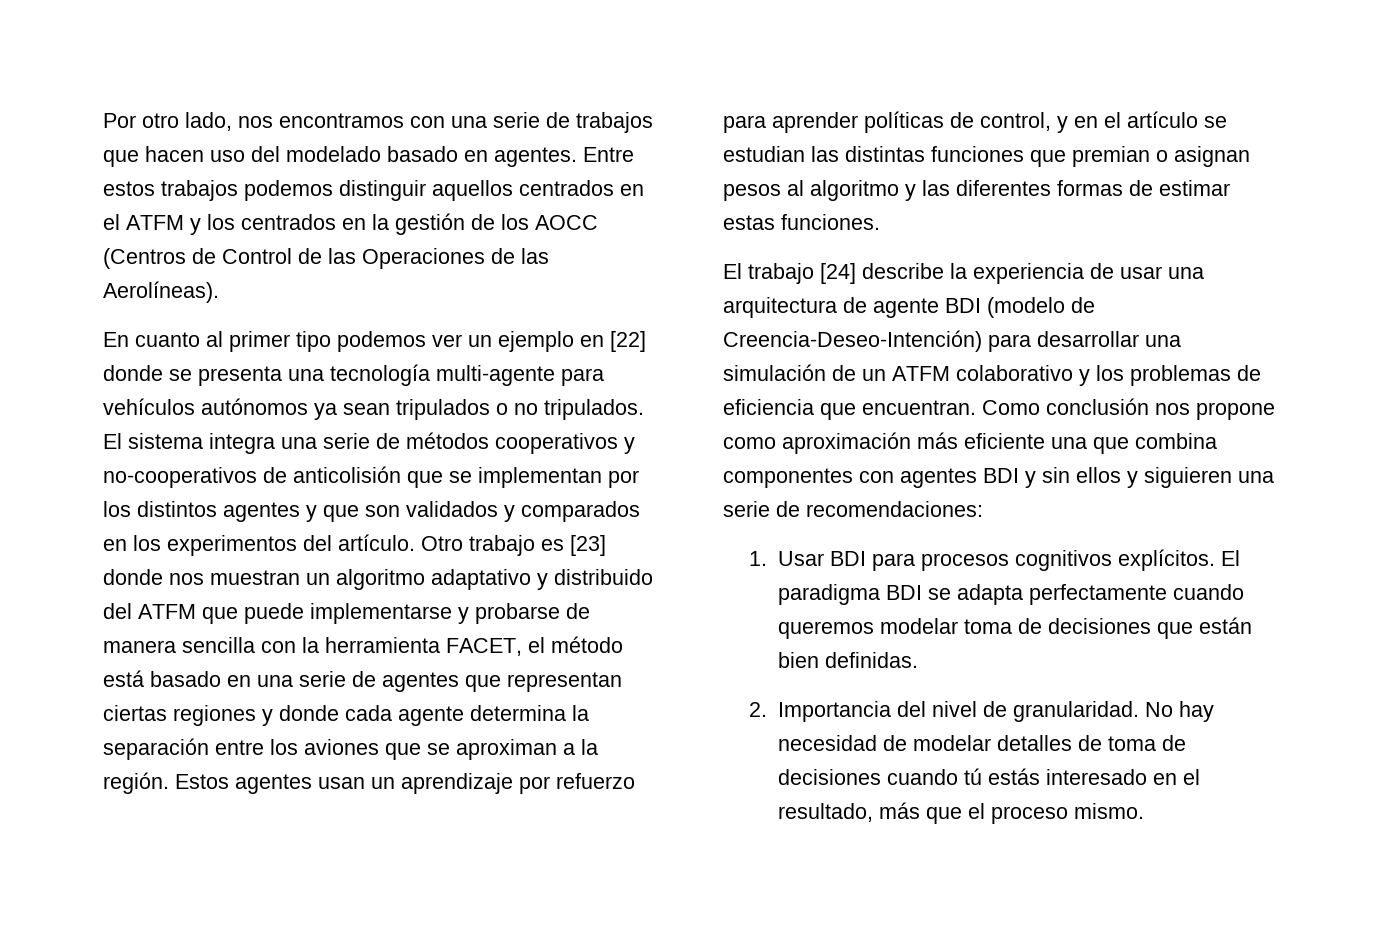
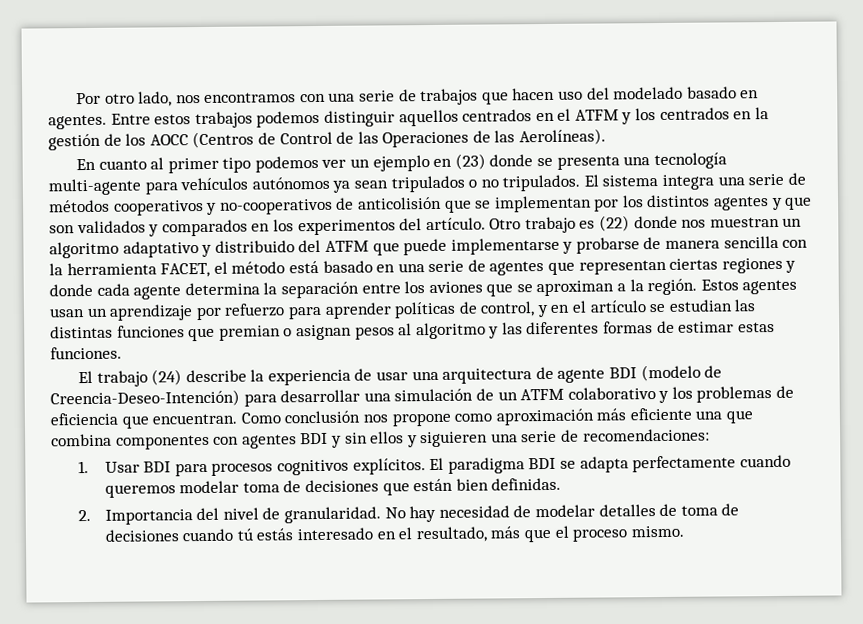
- En cuanto al primer tipo podemos ver un ejemplo en [22] donde se presenta una tecnología multi-agente para vehículos autónomos ya sean tripulados o no tripulados.
+ En cuanto al primer tipo podemos ver un ejemplo en (23) donde se presenta una tecnología multi-agente para vehículos autónomos ya sean tripulados o no tripulados.
- Otro trabajo es [23] donde nos muestran un algoritmo adaptativo y distribuido del ATFM que puede implementarse y probarse de manera sencilla con la herramienta FACET, el método está basado en una serie de agentes que representan ciertas regiones y donde cada agente determina la separación entre los aviones que se aproximan a la región.
+ Otro trabajo es (22) donde nos muestran un algoritmo adaptativo y distribuido del ATFM que puede implementarse y probarse de manera sencilla con la herramienta FACET, el método está basado en una serie de agentes que representan ciertas regiones y donde cada agente determina la separación entre los aviones que se aproximan a la región.
- El trabajo [24] describe la experiencia de usar una arquitectura de agente BDI (modelo de Creencia-Deseo-Intención) para desarrollar una simulación de un ATFM colaborativo y los problemas de eficiencia que encuentran.
+ El trabajo (24) describe la experiencia de usar una arquitectura de agente BDI (modelo de Creencia-Deseo-Intención) para desarrollar una simulación de un ATFM colaborativo y los problemas de eficiencia que encuentran.

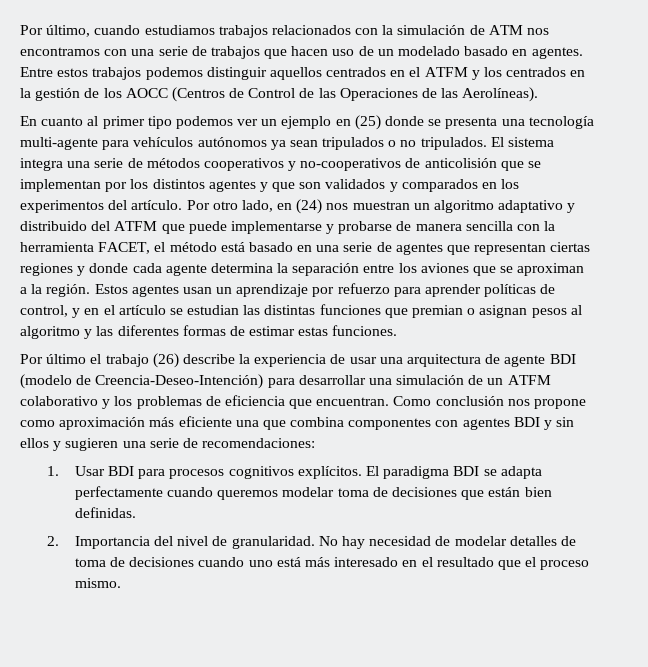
- Por otro lado, nos encontramos con una serie de trabajos que hacen uso del modelado basado en agentes.
+ Por último, cuando estudiamos trabajos relacionados con la simulación de ATM nos encontramos con una serie de trabajos que hacen uso de un modelado basado en agentes.
- En cuanto al primer tipo podemos ver un ejemplo en (23) donde se presenta una tecnología multi-agente para vehículos autónomos ya sean tripulados o no tripulados.
+ En cuanto al primer tipo podemos ver un ejemplo en (25) donde se presenta una tecnología multi-agente para vehículos autónomos ya sean tripulados o no tripulados.
- Otro trabajo es (22) donde nos muestran un algoritmo adaptativo y distribuido del ATFM que puede implementarse y probarse de manera sencilla con la herramienta FACET, el método está basado en una serie de agentes que representan ciertas regiones y donde cada agente determina la separación entre los aviones que se aproximan a la región.
+ Por otro lado, en (24) nos muestran un algoritmo adaptativo y distribuido del ATFM que puede implementarse y probarse de manera sencilla con la herramienta FACET, el método está basado en una serie de agentes que representan ciertas regiones y donde cada agente determina la separación entre los aviones que se aproximan a la región.
- El trabajo (24) describe la experiencia de usar una arquitectura de agente BDI (modelo de Creencia-Deseo-Intención) para desarrollar una simulación de un ATFM colaborativo y los problemas de eficiencia que encuentran.
+ Por último el trabajo (26) describe la experiencia de usar una arquitectura de agente BDI (modelo de Creencia-Deseo-Intención) para desarrollar una simulación de un ATFM colaborativo y los problemas de eficiencia que encuentran.
- Como conclusión nos propone como aproximación más eficiente una que combina componentes con agentes BDI y sin ellos y siguieren una serie de recomendaciones:
+ Como conclusión nos propone como aproximación más eficiente una que combina componentes con agentes BDI y sin ellos y sugieren una serie de recomendaciones:
- No hay necesidad de modelar detalles de toma de decisiones cuando tú estás interesado en el resultado, más que el proceso mismo.
+ No hay necesidad de modelar detalles de toma de decisiones cuando uno está más interesado en el resultado que el proceso mismo.

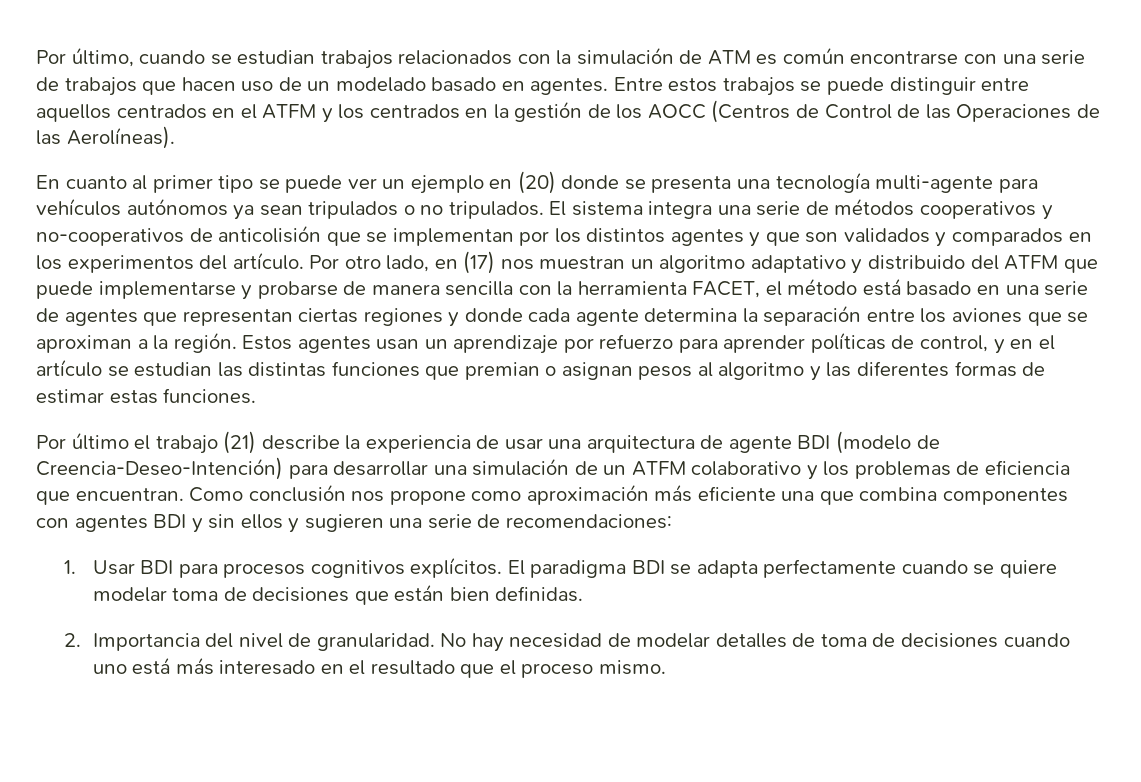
- Por último, cuando estudiamos trabajos relacionados con la simulación de ATM nos encontramos con una serie de trabajos que hacen uso de un modelado basado en agentes.
+ Por último, cuando se estudian trabajos relacionados con la simulación de ATM es común encontrarse con una serie de trabajos que hacen uso de un modelado basado en agentes.
- Entre estos trabajos podemos distinguir aquellos centrados en el ATFM y los centrados en la gestión de los AOCC (Centros de Control de las Operaciones de las Aerolíneas).
+ Entre estos trabajos se puede distinguir entre aquellos centrados en el ATFM y los centrados en la gestión de los AOCC (Centros de Control de las Operaciones de las Aerolíneas).
- En cuanto al primer tipo podemos ver un ejemplo en (25) donde se presenta una tecnología multi-agente para vehículos autónomos ya sean tripulados o no tripulados.
+ En cuanto al primer tipo se puede ver un ejemplo en (20) donde se presenta una tecnología multi-agente para vehículos autónomos ya sean tripulados o no tripulados.
- Por otro lado, en (24) nos muestran un algoritmo adaptativo y distribuido del ATFM que puede implementarse y probarse de manera sencilla con la herramienta FACET, el método está basado en una serie de agentes que representan ciertas regiones y donde cada agente determina la separación entre los aviones que se aproximan a la región.
+ Por otro lado, en (17) nos muestran un algoritmo adaptativo y distribuido del ATFM que puede implementarse y probarse de manera sencilla con la herramienta FACET, el método está basado en una serie de agentes que representan ciertas regiones y donde cada agente determina la separación entre los aviones que se aproximan a la región.
- Por último el trabajo (26) describe la experiencia de usar una arquitectura de agente BDI (modelo de Creencia-Deseo-Intención) para desarrollar una simulación de un ATFM colaborativo y los problemas de eficiencia que encuentran.
+ Por último el trabajo (21) describe la experiencia de usar una arquitectura de agente BDI (modelo de Creencia-Deseo-Intención) para desarrollar una simulación de un ATFM colaborativo y los problemas de eficiencia que encuentran.
- El paradigma BDI se adapta perfectamente cuando queremos modelar toma de decisiones que están bien definidas.
+ El paradigma BDI se adapta perfectamente cuando se quiere modelar toma de decisiones que están bien definidas.

